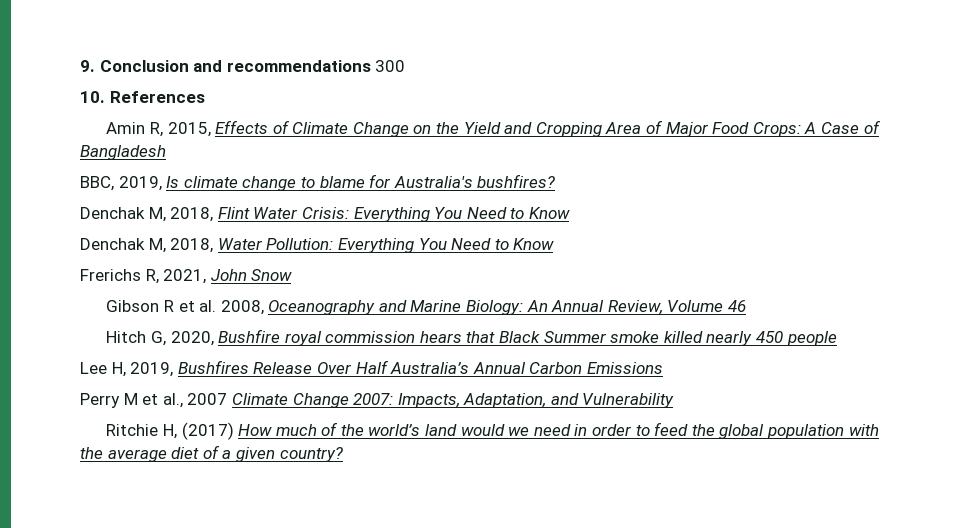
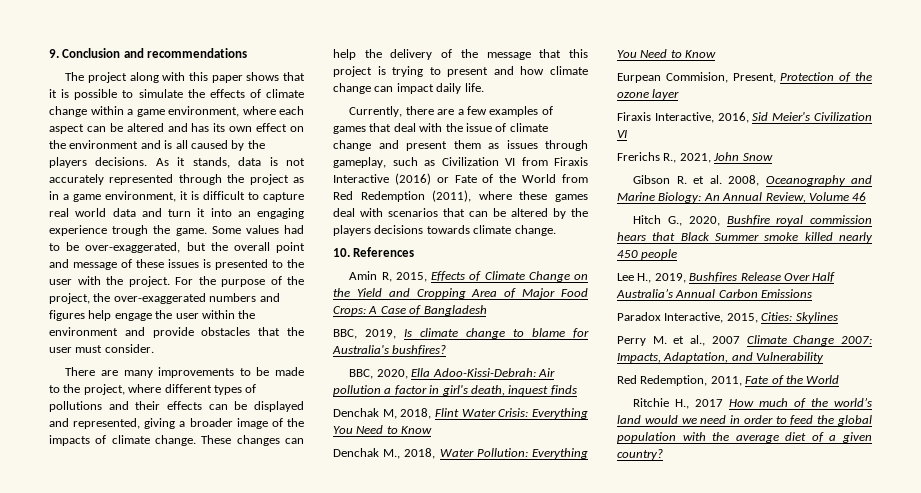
- 9. Conclusion and recommendations 300
+ 9. Conclusion and recommendations
+ The project along with this paper shows that it is possible to simulate the effects of climate change within a game environment, where each aspect can be altered and has its own effect on the environment and is all caused by the players decisions. As it stands, data is not accurately represented through the project as in a game environment, it is difficult to capture real world data and turn it into an engaging experience trough the game. Some values had to be over-exaggerated, but the overall point and message of these issues is presented to the user with the project. For the purpose of the project, the over-exaggerated numbers and figures help engage the user within the environment and provide obstacles that the user must consider.
+ There are many improvements to be made to the project, where different types of pollutions and their effects can be displayed and represented, giving a broader image of the impacts of climate change. These changes can help the delivery of the message that this project is trying to present and how climate change can impact daily life.
+ Currently, there are a few examples of games that deal with the issue of climate change and present them as issues through gameplay, such as Civilization VI from Firaxis Interactive (2016) or Fate of the World from Red Redemption (2011), where these games deal with scenarios that can be altered by the players decisions towards climate change.
+ BBC, 2020, Ella Adoo-Kissi-Debrah: Air pollution a factor in girl's death, inquest finds
- Denchak M, 2018, Water Pollution: Everything You Need to Know
+ Denchak M., 2018, Water Pollution: Everything You Need to Know
+ Eurpean Commision, Present, Protection of the ozone layer
+ Firaxis Interactive, 2016, Sid Meier's Civilization VI
- Frerichs R, 2021, John Snow
+ Frerichs R., 2021, John Snow
- Gibson R et al. 2008, Oceanography and Marine Biology: An Annual Review, Volume 46
+ Gibson R. et al. 2008, Oceanography and Marine Biology: An Annual Review, Volume 46
- Hitch G, 2020, Bushfire royal commission hears that Black Summer smoke killed nearly 450 people
+ Hitch G., 2020, Bushfire royal commission hears that Black Summer smoke killed nearly 450 people
- Lee H, 2019, Bushfires Release Over Half Australia’s Annual Carbon Emissions
+ Lee H., 2019, Bushfires Release Over Half Australia’s Annual Carbon Emissions
+ Paradox Interactive, 2015, Cities: Skylines
- Perry M et al., 2007 Climate Change 2007: Impacts, Adaptation, and Vulnerability
+ Perry M. et al., 2007 Climate Change 2007: Impacts, Adaptation, and Vulnerability
+ Red Redemption, 2011, Fate of the World
- Ritchie H, (2017) How much of the world’s land would we need in order to feed the global population with the average diet of a given country?
+ Ritchie H., 2017 How much of the world’s land would we need in order to feed the global population with the average diet of a given country?

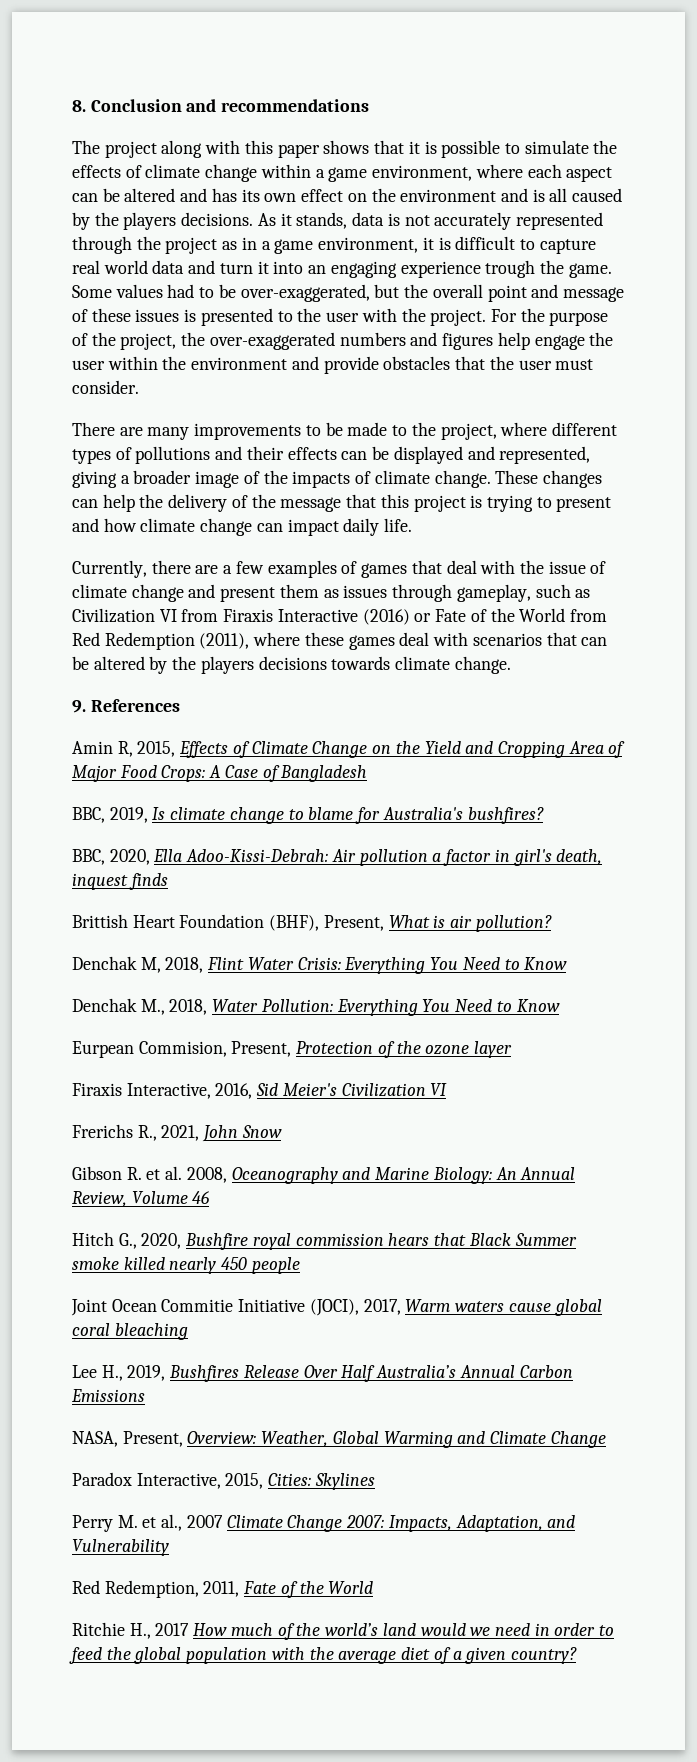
- 9. Conclusion and recommendations
+ 8. Conclusion and recommendations
- 10. References
+ 9. References
+ Brittish Heart Foundation (BHF), Present, What is air pollution?
+ Joint Ocean Commitie Initiative (JOCI), 2017, Warm waters cause global coral bleaching
+ NASA, Present, Overview: Weather, Global Warming and Climate Change

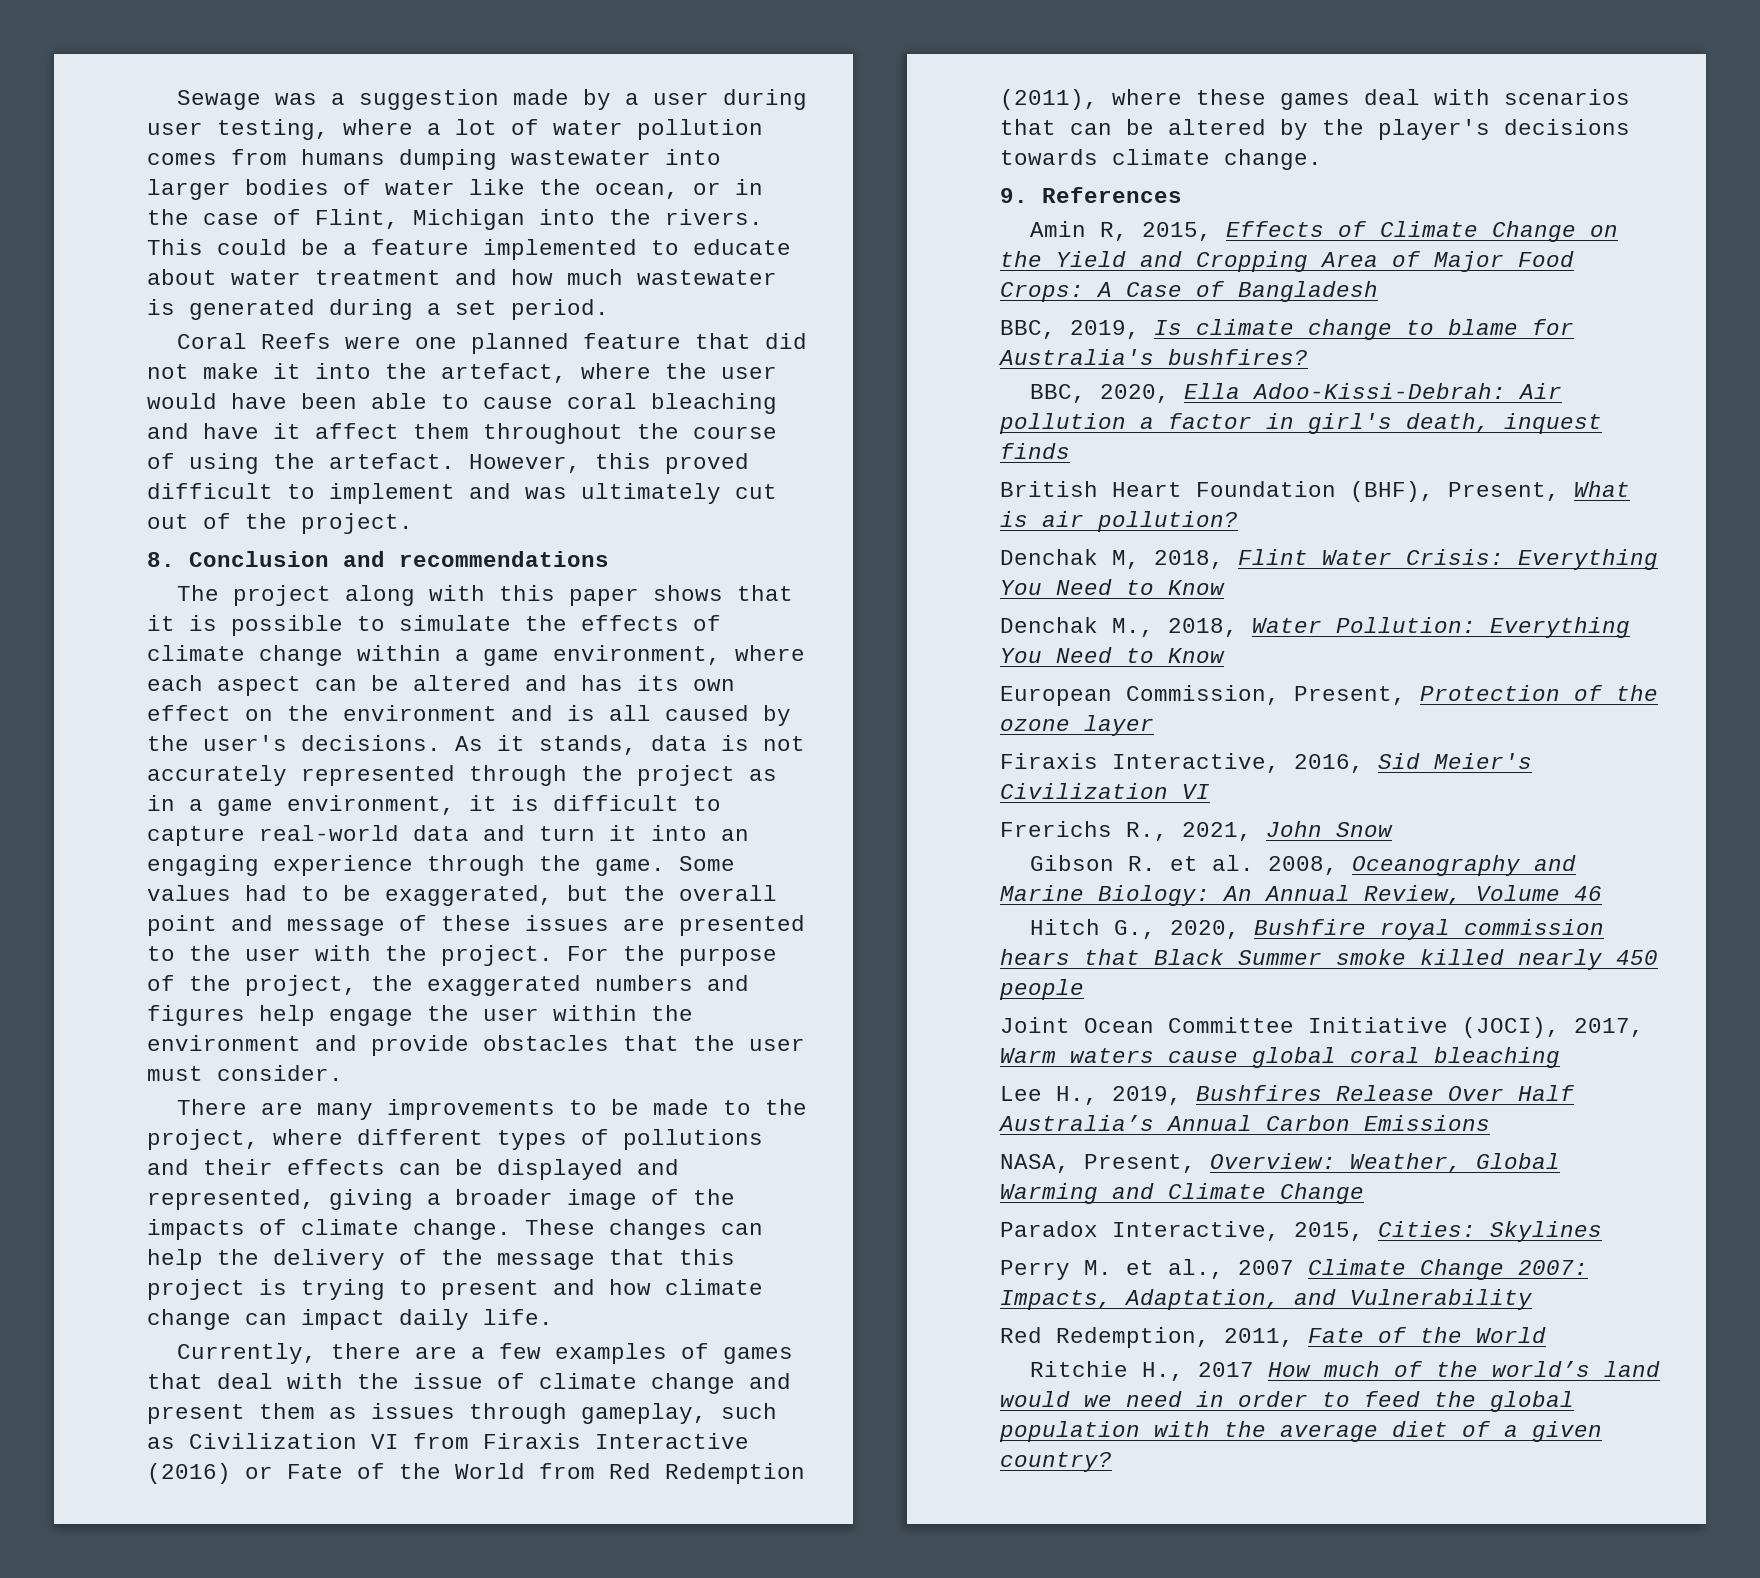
+ Sewage was a suggestion made by a user during user testing, where a lot of water pollution comes from humans dumping wastewater into larger bodies of water like the ocean, or in the case of Flint, Michigan into the rivers. This could be a feature implemented to educate about water treatment and how much wastewater is generated during a set period.
+ Coral Reefs were one planned feature that did not make it into the artefact, where the user would have been able to cause coral bleaching and have it affect them throughout the course of using the artefact. However, this proved difficult to implement and was ultimately cut out of the project.
- The project along with this paper shows that it is possible to simulate the effects of climate change within a game environment, where each aspect can be altered and has its own effect on the environment and is all caused by the players decisions.
+ The project along with this paper shows that it is possible to simulate the effects of climate change within a game environment, where each aspect can be altered and has its own effect on the environment and is all caused by the user's decisions.
- As it stands, data is not accurately represented through the project as in a game environment, it is difficult to capture real world data and turn it into an engaging experience trough the game.
+ As it stands, data is not accurately represented through the project as in a game environment, it is difficult to capture real-world data and turn it into an engaging experience through the game.
- Some values had to be over-exaggerated, but the overall point and message of these issues is presented to the user with the project.
+ Some values had to be exaggerated, but the overall point and message of these issues are presented to the user with the project.
- For the purpose of the project, the over-exaggerated numbers and figures help engage the user within the environment and provide obstacles that the user must consider.
+ For the purpose of the project, the exaggerated numbers and figures help engage the user within the environment and provide obstacles that the user must consider.
- Currently, there are a few examples of games that deal with the issue of climate change and present them as issues through gameplay, such as Civilization VI from Firaxis Interactive (2016) or Fate of the World from Red Redemption (2011), where these games deal with scenarios that can be altered by the players decisions towards climate change.
+ Currently, there are a few examples of games that deal with the issue of climate change and present them as issues through gameplay, such as Civilization VI from Firaxis Interactive (2016) or Fate of the World from Red Redemption (2011), where these games deal with scenarios that can be altered by the player's decisions towards climate change.
- Brittish Heart Foundation (BHF), Present, What is air pollution?
+ British Heart Foundation (BHF), Present, What is air pollution?
- Eurpean Commision, Present, Protection of the ozone layer
+ European Commission, Present, Protection of the ozone layer
- Joint Ocean Commitie Initiative (JOCI), 2017, Warm waters cause global coral bleaching
+ Joint Ocean Committee Initiative (JOCI), 2017, Warm waters cause global coral bleaching

